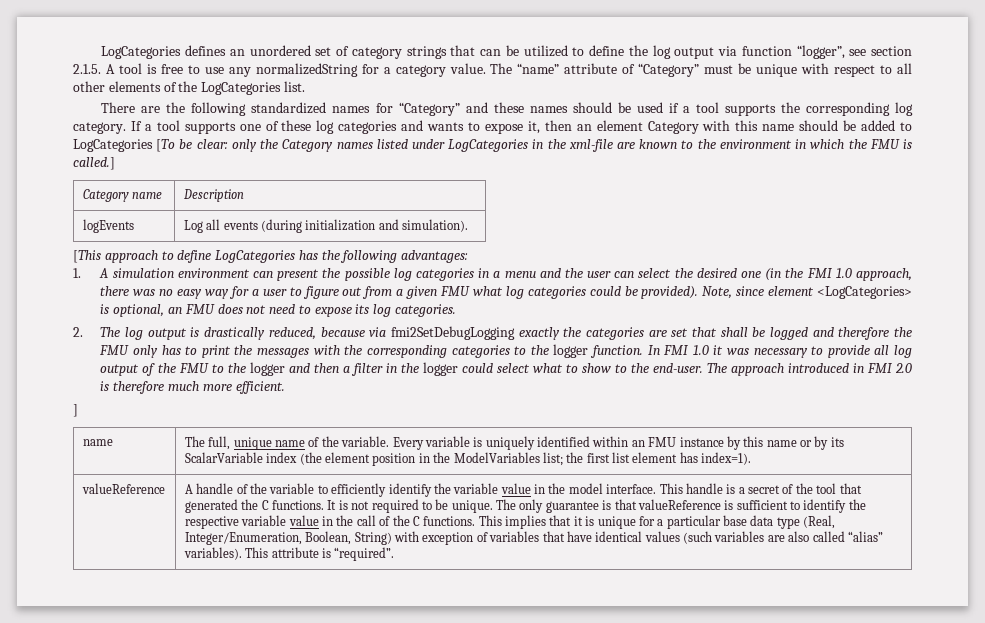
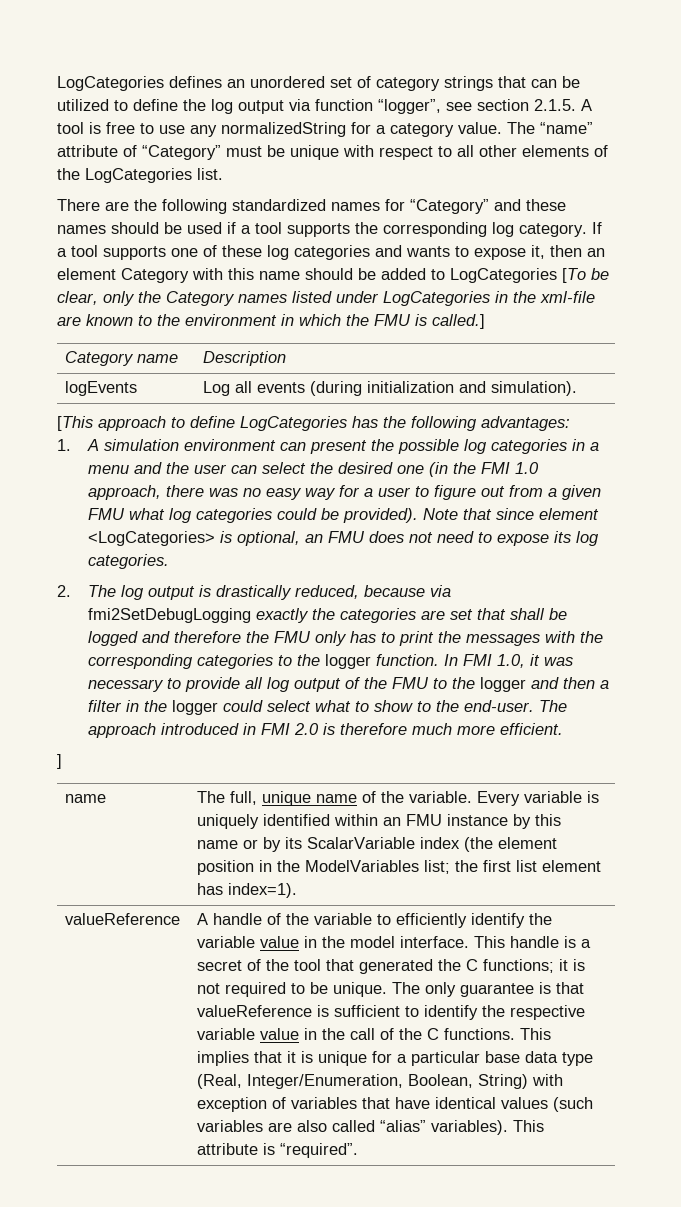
- If a tool supports one of these log categories and wants to expose it, then an element Category with this name should be added to LogCategories [To be clear: only the Category names listed under LogCategories in the xml-file are known to the environment in which the FMU is called.]
+ If a tool supports one of these log categories and wants to expose it, then an element Category with this name should be added to LogCategories [To be clear, only the Category names listed under LogCategories in the xml-file are known to the environment in which the FMU is called.]
- Note, since element <LogCategories> is optional, an FMU does not need to expose its log categories.
+ Note that since element <LogCategories> is optional, an FMU does not need to expose its log categories.
- In FMI 1.0 it was necessary to provide all log output of the FMU to the logger and then a filter in the logger could select what to show to the end-user.
+ In FMI 1.0, it was necessary to provide all log output of the FMU to the logger and then a filter in the logger could select what to show to the end-user.
- This handle is a secret of the tool that generated the C functions. It is not required to be unique.
+ This handle is a secret of the tool that generated the C functions; it is not required to be unique.

